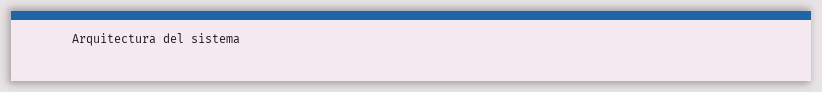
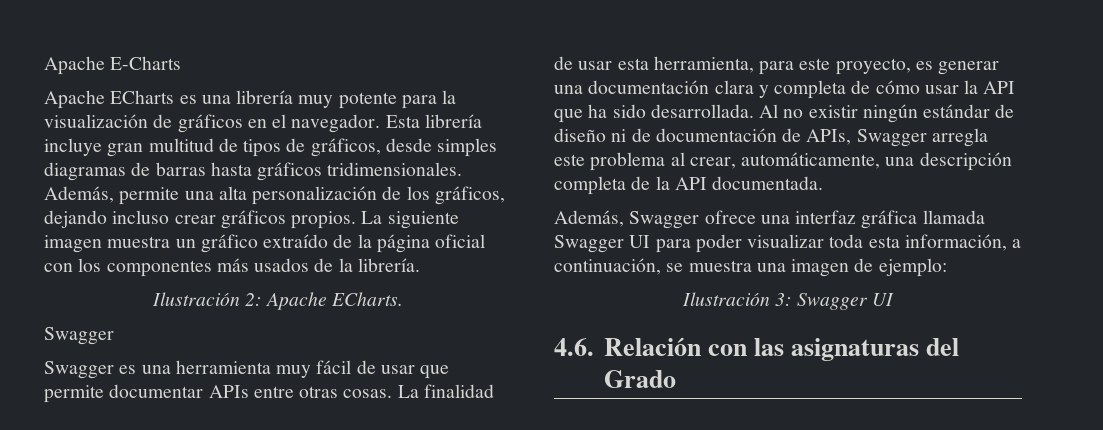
- Arquitectura del sistema
+ Apache E-Charts
+ Apache ECharts es una librería muy potente para la visualización de gráficos en el navegador. Esta librería incluye gran multitud de tipos de gráficos, desde simples diagramas de barras hasta gráficos tridimensionales. Además, permite una alta personalización de los gráficos, dejando incluso crear gráficos propios. La siguiente imagen muestra un gráfico extraído de la página oficial con los componentes más usados de la librería.
+ Ilustración 2: Apache ECharts.
+ Swagger
+ Swagger es una herramienta muy fácil de usar que permite documentar APIs entre otras cosas. La finalidad de usar esta herramienta, para este proyecto, es generar una documentación clara y completa de cómo usar la API que ha sido desarrollada. Al no existir ningún estándar de diseño ni de documentación de APIs, Swagger arregla este problema al crear, automáticamente, una descripción completa de la API documentada.
+ Además, Swagger ofrece una interfaz gráfica llamada Swagger UI para poder visualizar toda esta información, a continuación, se muestra una imagen de ejemplo:
+ Ilustración 3: Swagger UI
+ 4.6. Relación con las asignaturas del Grado

